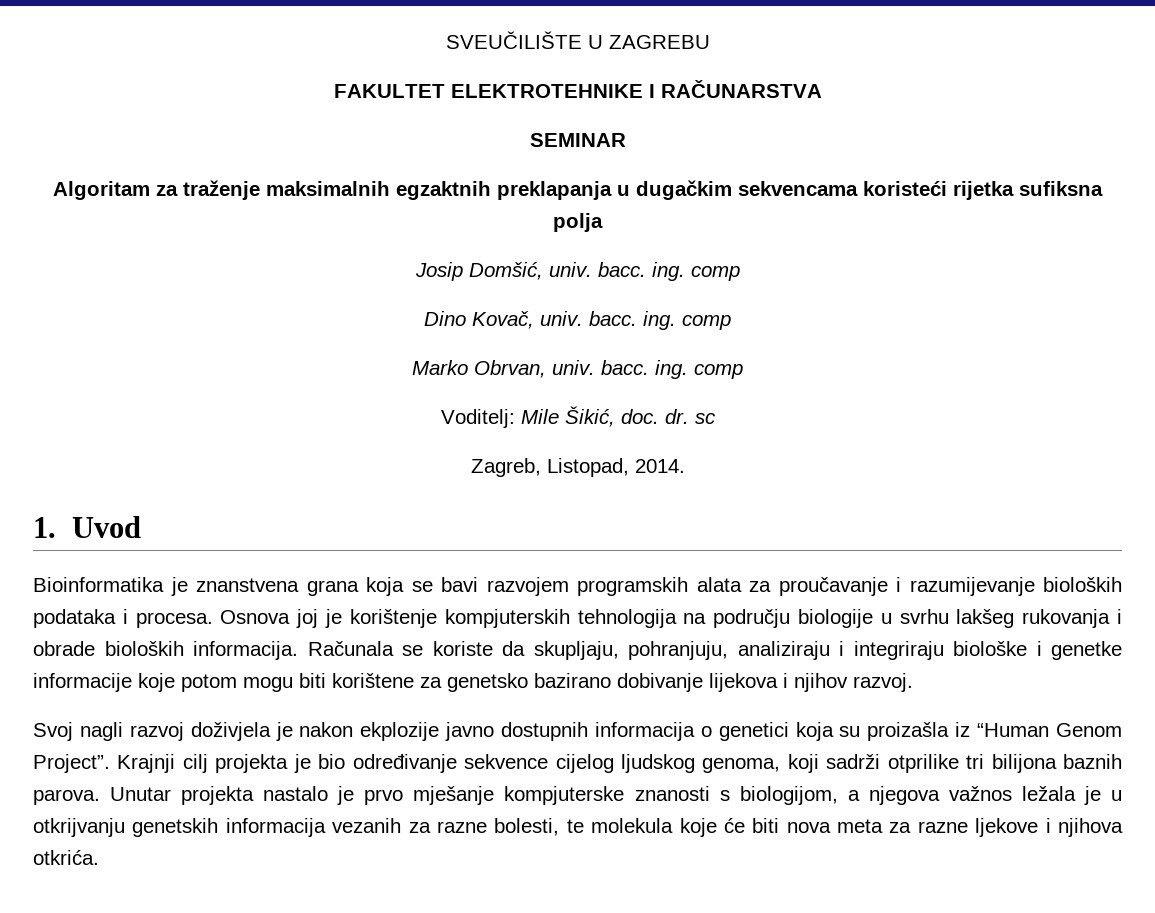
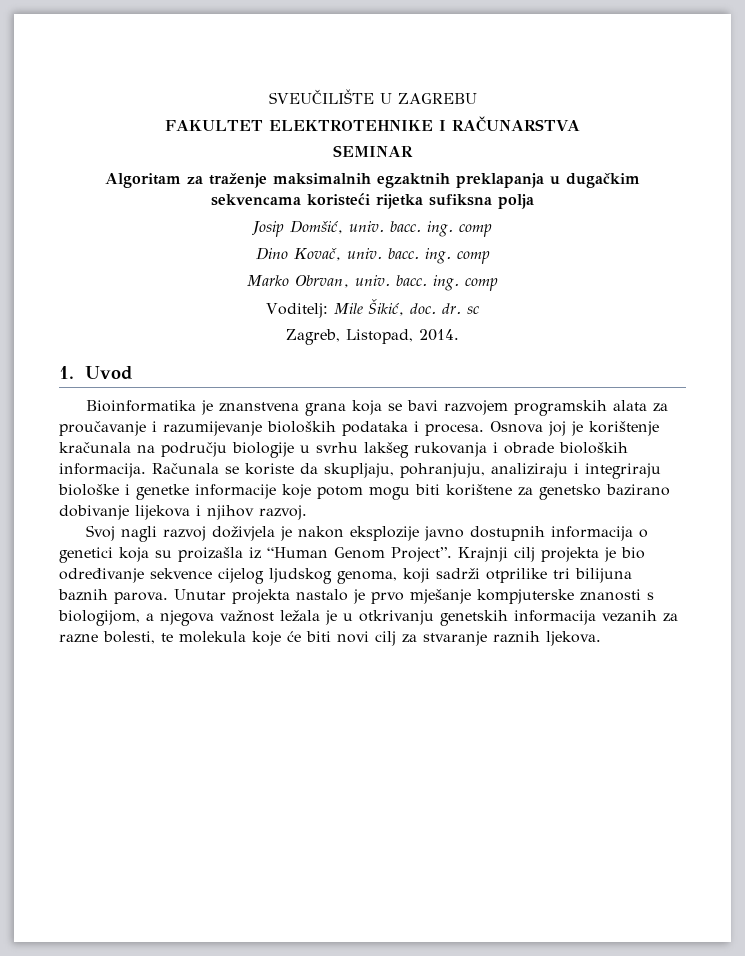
- Osnova joj je korištenje kompjuterskih tehnologija na području biologije u svrhu lakšeg rukovanja i obrade bioloških informacija.
+ Osnova joj je korištenje kračunala na području biologije u svrhu lakšeg rukovanja i obrade bioloških informacija.
- Svoj nagli razvoj doživjela je nakon ekplozije javno dostupnih informacija o genetici koja su proizašla iz “Human Genom Project”.
+ Svoj nagli razvoj doživjela je nakon eksplozije javno dostupnih informacija o genetici koja su proizašla iz “Human Genom Project”.
- Krajnji cilj projekta je bio određivanje sekvence cijelog ljudskog genoma, koji sadrži otprilike tri bilijona baznih parova.
+ Krajnji cilj projekta je bio određivanje sekvence cijelog ljudskog genoma, koji sadrži otprilike tri bilijuna baznih parova.
- Unutar projekta nastalo je prvo mješanje kompjuterske znanosti s biologijom, a njegova važnos ležala je u otkrijvanju genetskih informacija vezanih za razne bolesti, te molekula koje će biti nova meta za razne ljekove i njihova otkrića.
+ Unutar projekta nastalo je prvo mješanje kompjuterske znanosti s biologijom, a njegova važnost ležala je u otkrivanju genetskih informacija vezanih za razne bolesti, te molekula koje će biti novi cilj za stvaranje raznih ljekova.

